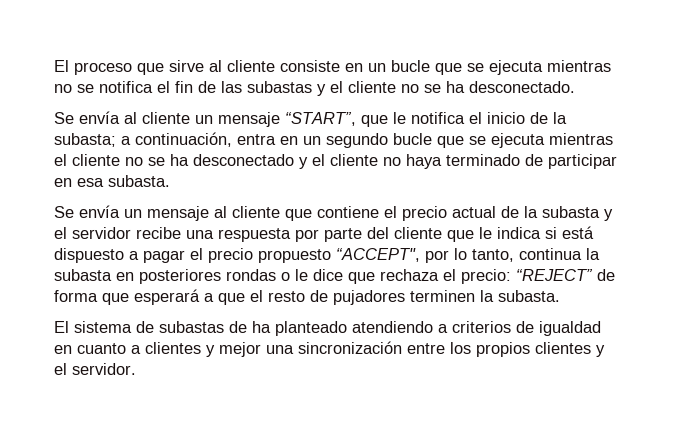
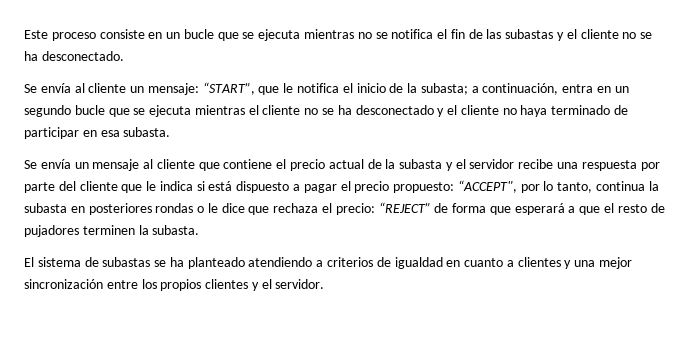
- El proceso que sirve al cliente consiste en un bucle que se ejecuta mientras no se notifica el fin de las subastas y el cliente no se ha desconectado.
+ Este proceso consiste en un bucle que se ejecuta mientras no se notifica el fin de las subastas y el cliente no se ha desconectado.
- Se envía al cliente un mensaje “START”, que le notifica el inicio de la subasta; a continuación, entra en un segundo bucle que se ejecuta mientras el cliente no se ha desconectado y el cliente no haya terminado de participar en esa subasta.
+ Se envía al cliente un mensaje: “START”, que le notifica el inicio de la subasta; a continuación, entra en un segundo bucle que se ejecuta mientras el cliente no se ha desconectado y el cliente no haya terminado de participar en esa subasta.
- Se envía un mensaje al cliente que contiene el precio actual de la subasta y el servidor recibe una respuesta por parte del cliente que le indica si está dispuesto a pagar el precio propuesto “ACCEPT", por lo tanto, continua la subasta en posteriores rondas o le dice que rechaza el precio:
+ Se envía un mensaje al cliente que contiene el precio actual de la subasta y el servidor recibe una respuesta por parte del cliente que le indica si está dispuesto a pagar el precio propuesto: “ACCEPT", por lo tanto, continua la subasta en posteriores rondas o le dice que rechaza el precio:
- El sistema de subastas de ha planteado atendiendo a criterios de igualdad en cuanto a clientes y mejor una sincronización entre los propios clientes y el servidor.
+ El sistema de subastas se ha planteado atendiendo a criterios de igualdad en cuanto a clientes y una mejor sincronización entre los propios clientes y el servidor.

